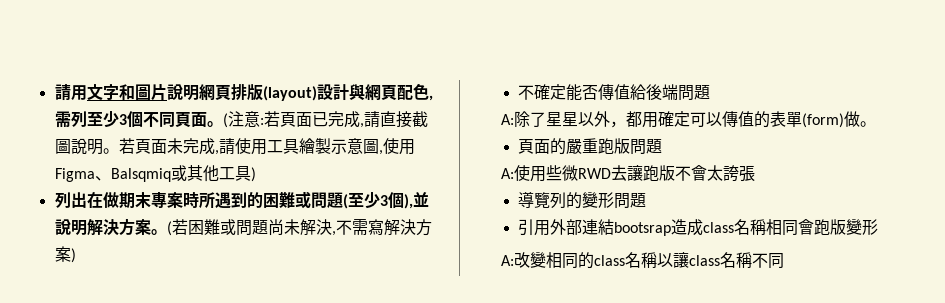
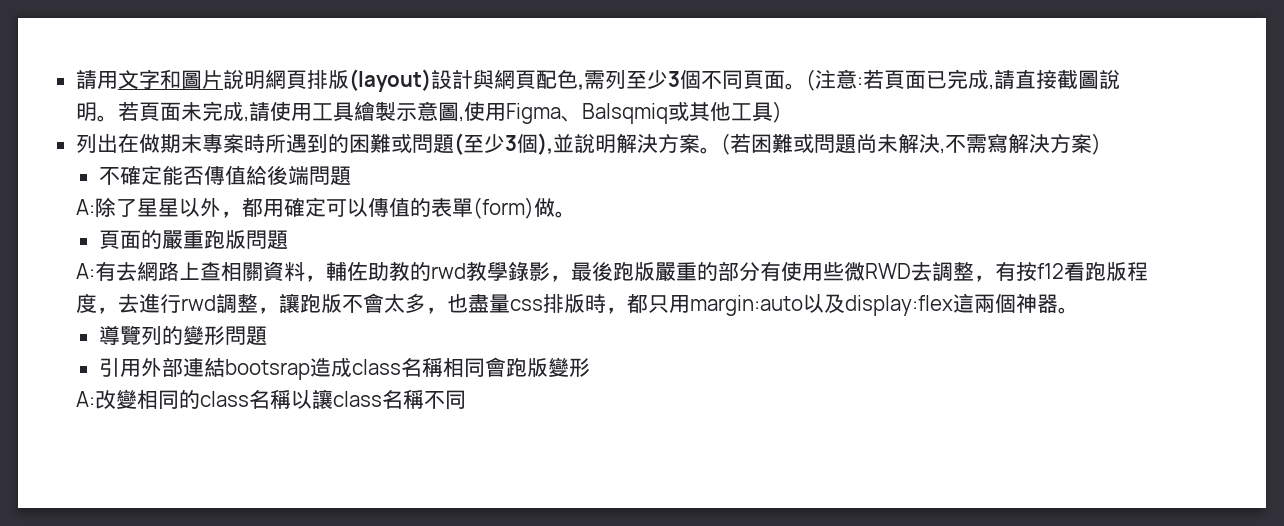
- A:使用些微RWD去讓跑版不會太誇張
+ A:有去網路上查相關資料，輔佐助教的rwd教學錄影，最後跑版嚴重的部分有使用些微RWD去調整，有按f12看跑版程度，去進行rwd調整，讓跑版不會太多，也盡量css排版時，都只用margin:auto以及display:flex這兩個神器。

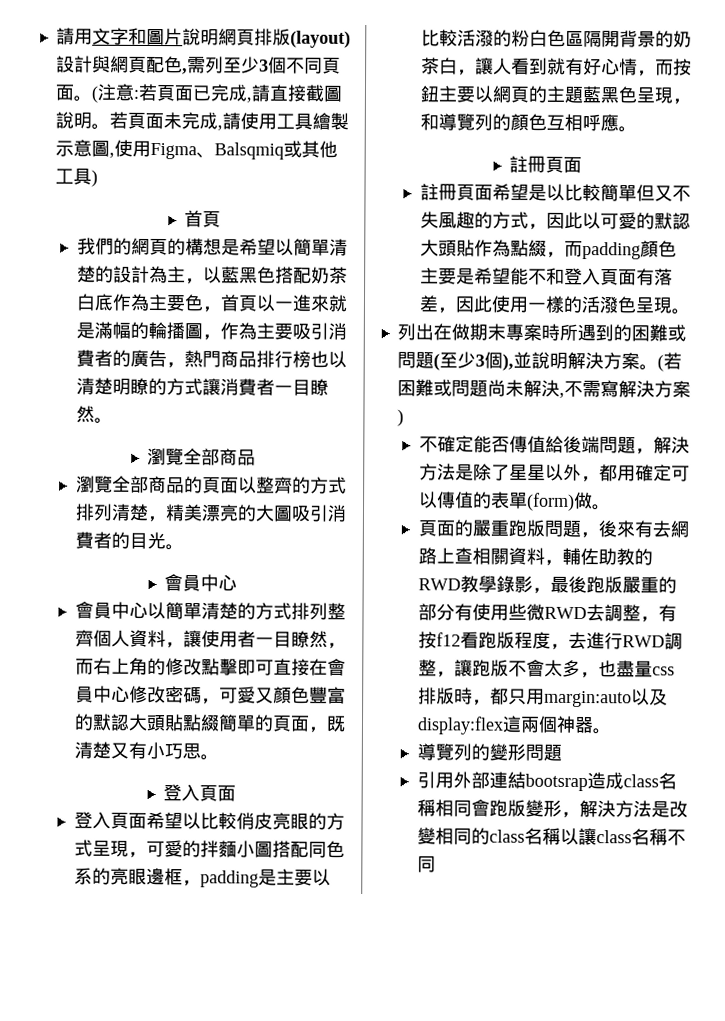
  若頁面未完成,請使用工具繪製示意圖,使用Figma、Balsqmiq或其他工具)
+ 首頁
+ 我們的網頁的構想是希望以簡單清楚的設計為主，以藍黑色搭配奶茶白底作為主要色，首頁以一進來就是滿幅的輪播圖，作為主要吸引消費者的廣告，熱門商品排行榜也以清楚明瞭的方式讓消費者一目瞭然。
+ 瀏覽全部商品
+ 瀏覽全部商品的頁面以整齊的方式排列清楚，精美漂亮的大圖吸引消費者的目光。
+ 會員中心
+ 會員中心以簡單清楚的方式排列整齊個人資料，讓使用者一目瞭然，而右上角的修改點擊即可直接在會員中心修改密碼，可愛又顏色豐富的默認大頭貼點綴簡單的頁面，既清楚又有小巧思。
+ 登入頁面
+ 登入頁面希望以比較俏皮亮眼的方式呈現，可愛的拌麵小圖搭配同色系的亮眼邊框，padding是主要以比較活潑的粉白色區隔開背景的奶茶白，讓人看到就有好心情，而按鈕主要以網頁的主題藍黑色呈現，和導覽列的顏色互相呼應。
+ 註冊頁面
+ 註冊頁面希望是以比較簡單但又不失風趣的方式，因此以可愛的默認大頭貼作為點綴，而padding顏色主要是希望能不和登入頁面有落差，因此使用一樣的活潑色呈現。
- 不確定能否傳值給後端問題
- A:除了星星以外，都用確定可以傳值的表單(form)做。
+ 不確定能否傳值給後端問題，解決方法是除了星星以外，都用確定可以傳值的表單(form)做。
- 頁面的嚴重跑版問題
- A:有去網路上查相關資料，輔佐助教的rwd教學錄影，最後跑版嚴重的部分有使用些微RWD去調整，有按f12看跑版程度，去進行rwd調整，讓跑版不會太多，也盡量css排版時，都只用margin:auto以及display:flex這兩個神器。
+ 頁面的嚴重跑版問題，後來有去網路上查相關資料，輔佐助教的RWD教學錄影，最後跑版嚴重的部分有使用些微RWD去調整，有按f12看跑版程度，去進行RWD調整，讓跑版不會太多，也盡量css排版時，都只用margin:auto以及display:flex這兩個神器。
- 引用外部連結bootsrap造成class名稱相同會跑版變形
- A:改變相同的class名稱以讓class名稱不同
+ 引用外部連結bootsrap造成class名稱相同會跑版變形，解決方法是改變相同的class名稱以讓class名稱不同

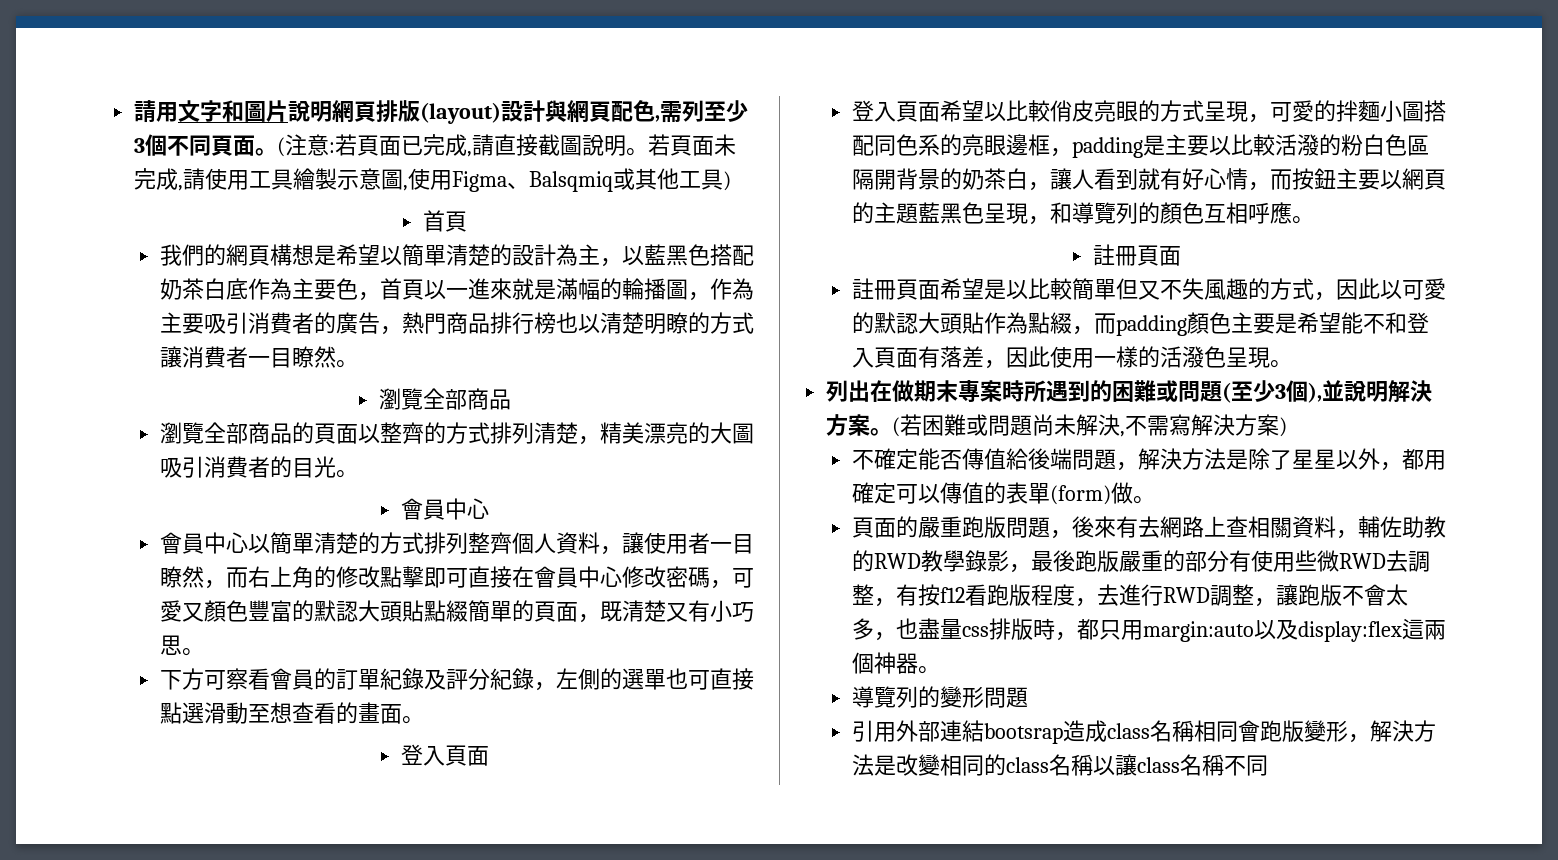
- 我們的網頁的構想是希望以簡單清楚的設計為主，以藍黑色搭配奶茶白底作為主要色，首頁以一進來就是滿幅的輪播圖，作為主要吸引消費者的廣告，熱門商品排行榜也以清楚明瞭的方式讓消費者一目瞭然。
+ 我們的網頁構想是希望以簡單清楚的設計為主，以藍黑色搭配奶茶白底作為主要色，首頁以一進來就是滿幅的輪播圖，作為主要吸引消費者的廣告，熱門商品排行榜也以清楚明瞭的方式讓消費者一目瞭然。
+ 下方可察看會員的訂單紀錄及評分紀錄，左側的選單也可直接點選滑動至想查看的畫面。

